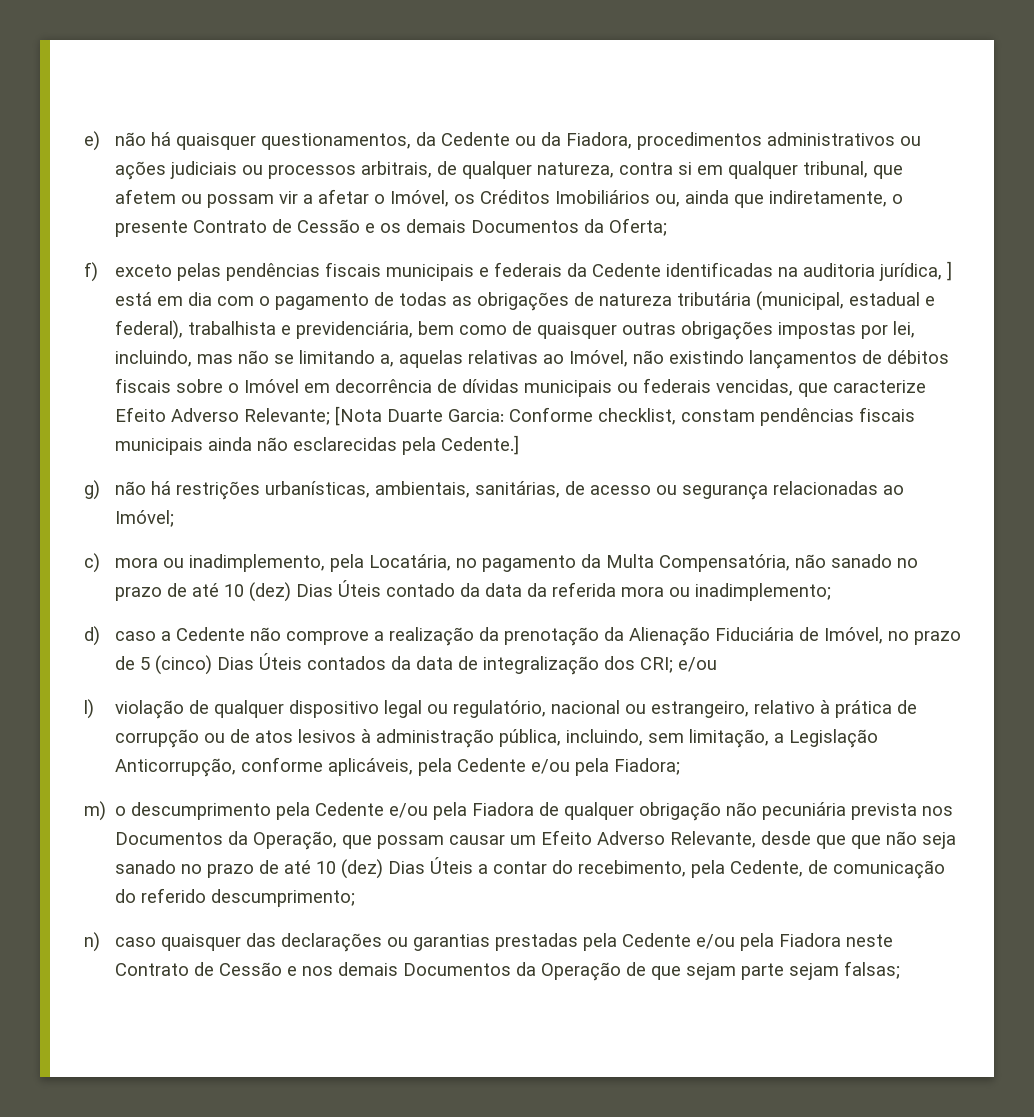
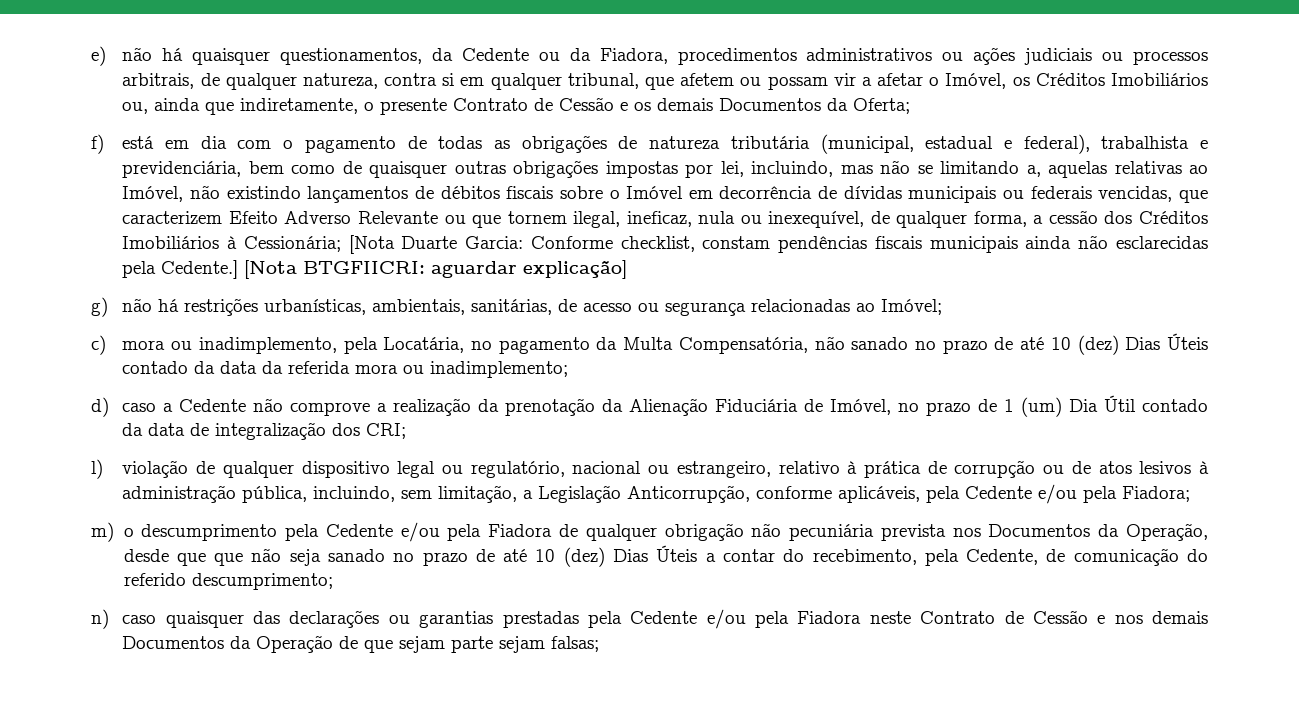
- f) exceto pelas pendências fiscais municipais e federais da Cedente identificadas na auditoria jurídica, ] está em dia com o pagamento de todas as obrigações de natureza tributária (municipal, estadual e federal), trabalhista e previdenciária, bem como de quaisquer outras obrigações impostas por lei, incluindo, mas não se limitando a, aquelas relativas ao Imóvel, não existindo lançamentos de débitos fiscais sobre o Imóvel em decorrência de dívidas municipais ou federais vencidas, que caracterize Efeito Adverso Relevante;
+ f) está em dia com o pagamento de todas as obrigações de natureza tributária (municipal, estadual e federal), trabalhista e previdenciária, bem como de quaisquer outras obrigações impostas por lei, incluindo, mas não se limitando a, aquelas relativas ao Imóvel, não existindo lançamentos de débitos fiscais sobre o Imóvel em decorrência de dívidas municipais ou federais vencidas, que caracterizem Efeito Adverso Relevante ou que tornem ilegal, ineficaz, nula ou inexequível, de qualquer forma, a cessão dos Créditos Imobiliários à Cessionária;
+ [Nota BTGFIICRI: aguardar explicação]
- d) caso a Cedente não comprove a realização da prenotação da Alienação Fiduciária de Imóvel, no prazo de 5 (cinco) Dias Úteis contados da data de integralização dos CRI; e/ou
+ d) caso a Cedente não comprove a realização da prenotação da Alienação Fiduciária de Imóvel, no prazo de 1 (um) Dia Útil contado da data de integralização dos CRI;
- m) o descumprimento pela Cedente e/ou pela Fiadora de qualquer obrigação não pecuniária prevista nos Documentos da Operação, que possam causar um Efeito Adverso Relevante, desde que que não seja sanado no prazo de até 10 (dez) Dias Úteis a contar do recebimento, pela Cedente, de comunicação do referido descumprimento;
+ m) o descumprimento pela Cedente e/ou pela Fiadora de qualquer obrigação não pecuniária prevista nos Documentos da Operação, desde que que não seja sanado no prazo de até 10 (dez) Dias Úteis a contar do recebimento, pela Cedente, de comunicação do referido descumprimento;

